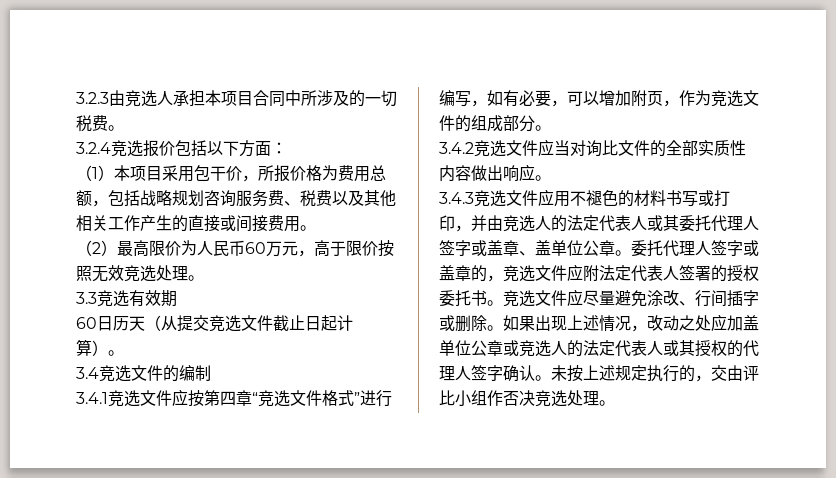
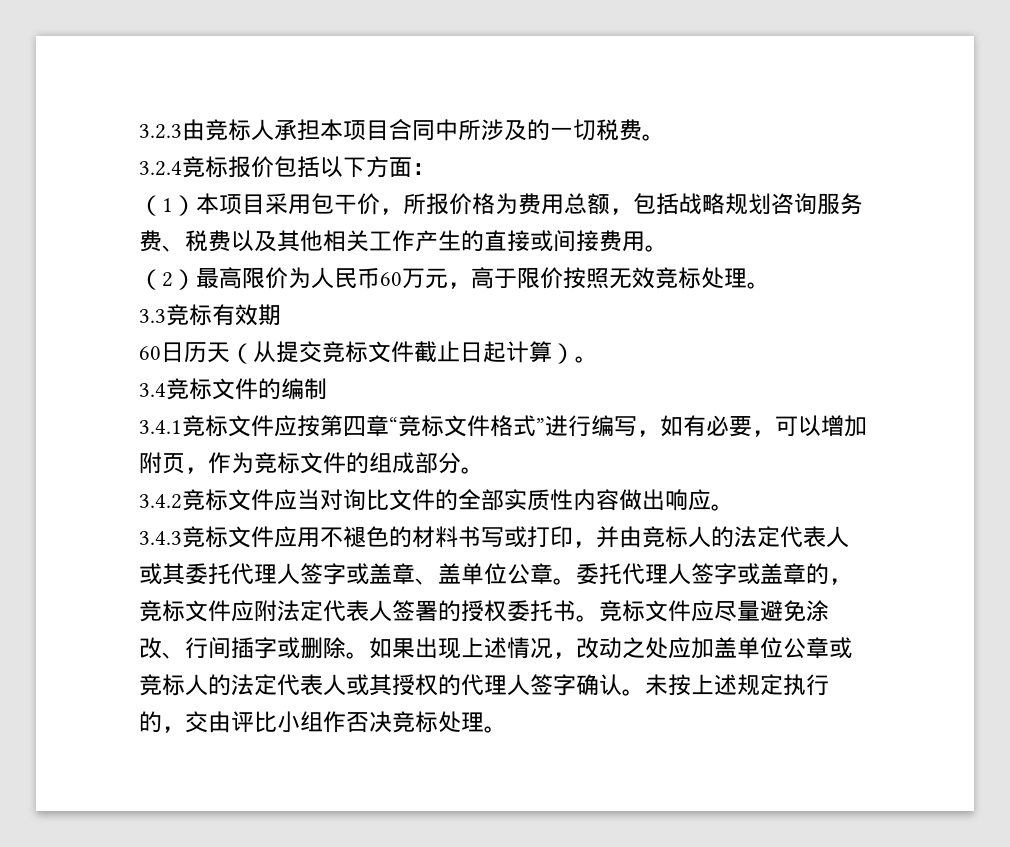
- 3.2.3由竞选人承担本项目合同中所涉及的一切税费。
+ 3.2.3由竞标人承担本项目合同中所涉及的一切税费。
- 3.2.4竞选报价包括以下方面：
+ 3.2.4竞标报价包括以下方面：
- （2）最高限价为人民币60万元，高于限价按照无效竞选处理。
+ （2）最高限价为人民币60万元，高于限价按照无效竞标处理。
- 3.3竞选有效期
+ 3.3竞标有效期
- 60日历天（从提交竞选文件截止日起计算）。
+ 60日历天（从提交竞标文件截止日起计算）。
- 3.4竞选文件的编制
+ 3.4竞标文件的编制
- 3.4.1竞选文件应按第四章“竞选文件格式”进行编写，如有必要，可以增加附页，作为竞选文件的组成部分。
+ 3.4.1竞标文件应按第四章“竞标文件格式”进行编写，如有必要，可以增加附页，作为竞标文件的组成部分。
- 3.4.2竞选文件应当对询比文件的全部实质性内容做出响应。
+ 3.4.2竞标文件应当对询比文件的全部实质性内容做出响应。
- 3.4.3竞选文件应用不褪色的材料书写或打印，并由竞选人的法定代表人或其委托代理人签字或盖章、盖单位公章。
+ 3.4.3竞标文件应用不褪色的材料书写或打印，并由竞标人的法定代表人或其委托代理人签字或盖章、盖单位公章。
- 委托代理人签字或盖章的，竞选文件应附法定代表人签署的授权委托书。
+ 委托代理人签字或盖章的，竞标文件应附法定代表人签署的授权委托书。
- 竞选文件应尽量避免涂改、行间插字或删除。
+ 竞标文件应尽量避免涂改、行间插字或删除。
- 如果出现上述情况，改动之处应加盖单位公章或竞选人的法定代表人或其授权的代理人签字确认。
+ 如果出现上述情况，改动之处应加盖单位公章或竞标人的法定代表人或其授权的代理人签字确认。
- 未按上述规定执行的，交由评比小组作否决竞选处理。
+ 未按上述规定执行的，交由评比小组作否决竞标处理。

